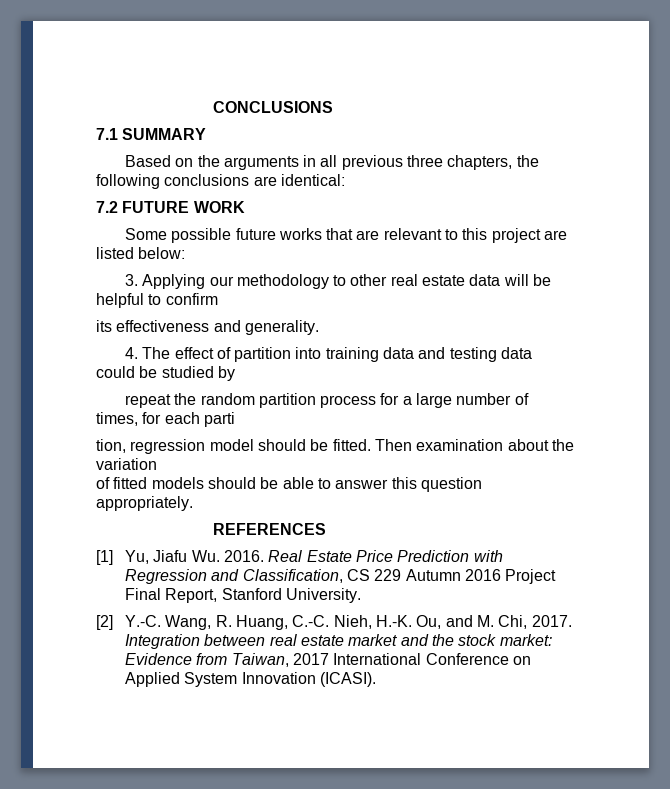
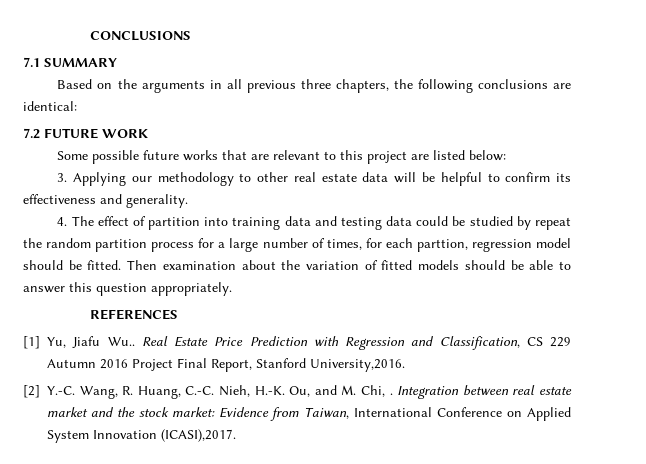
- 3. Applying our methodology to other real estate data will be helpful to confirm
- its effectiveness and generality.
+ 3. Applying our methodology to other real estate data will be helpful to confirm its effectiveness and generality.
- 4. The effect of partition into training data and testing data could be studied by
- repeat the random partition process for a large number of times, for each parti
- tion, regression model should be fitted.
+ 4. The effect of partition into training data and testing data could be studied by repeat the random partition process for a large number of times, for each parttion, regression model should be fitted.
- Then examination about the variation
- of fitted models should be able to answer this question appropriately.
+ Then examination about the variation of fitted models should be able to answer this question appropriately.
- [1] Yu, Jiafu Wu. 2016.
+ [1] Yu, Jiafu Wu..
- Real Estate Price Prediction with Regression and Classification, CS 229 Autumn 2016 Project Final Report, Stanford University.
+ Real Estate Price Prediction with Regression and Classification, CS 229 Autumn 2016 Project Final Report, Stanford University,2016.
- [2] Y.-C. Wang, R. Huang, C.-C. Nieh, H.-K. Ou, and M. Chi, 2017.
+ [2] Y.-C. Wang, R. Huang, C.-C. Nieh, H.-K. Ou, and M. Chi, .
- Integration between real estate market and the stock market: Evidence from Taiwan, 2017 International Conference on Applied System Innovation (ICASI).
+ Integration between real estate market and the stock market: Evidence from Taiwan, International Conference on Applied System Innovation (ICASI),2017.

